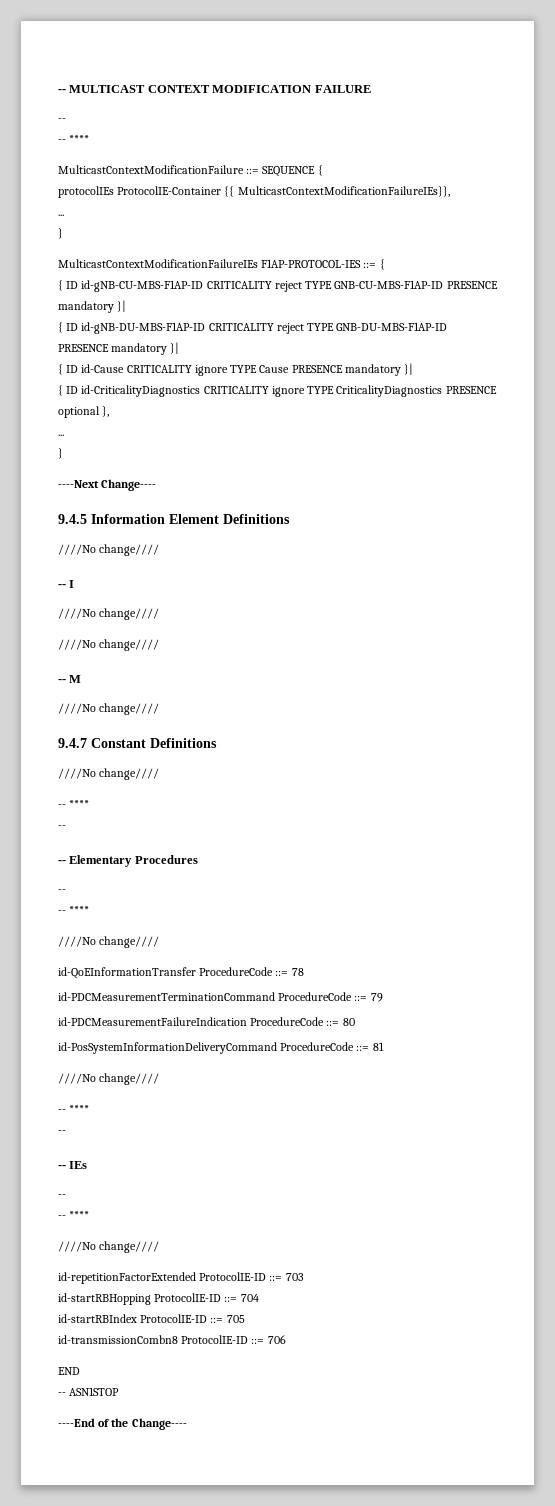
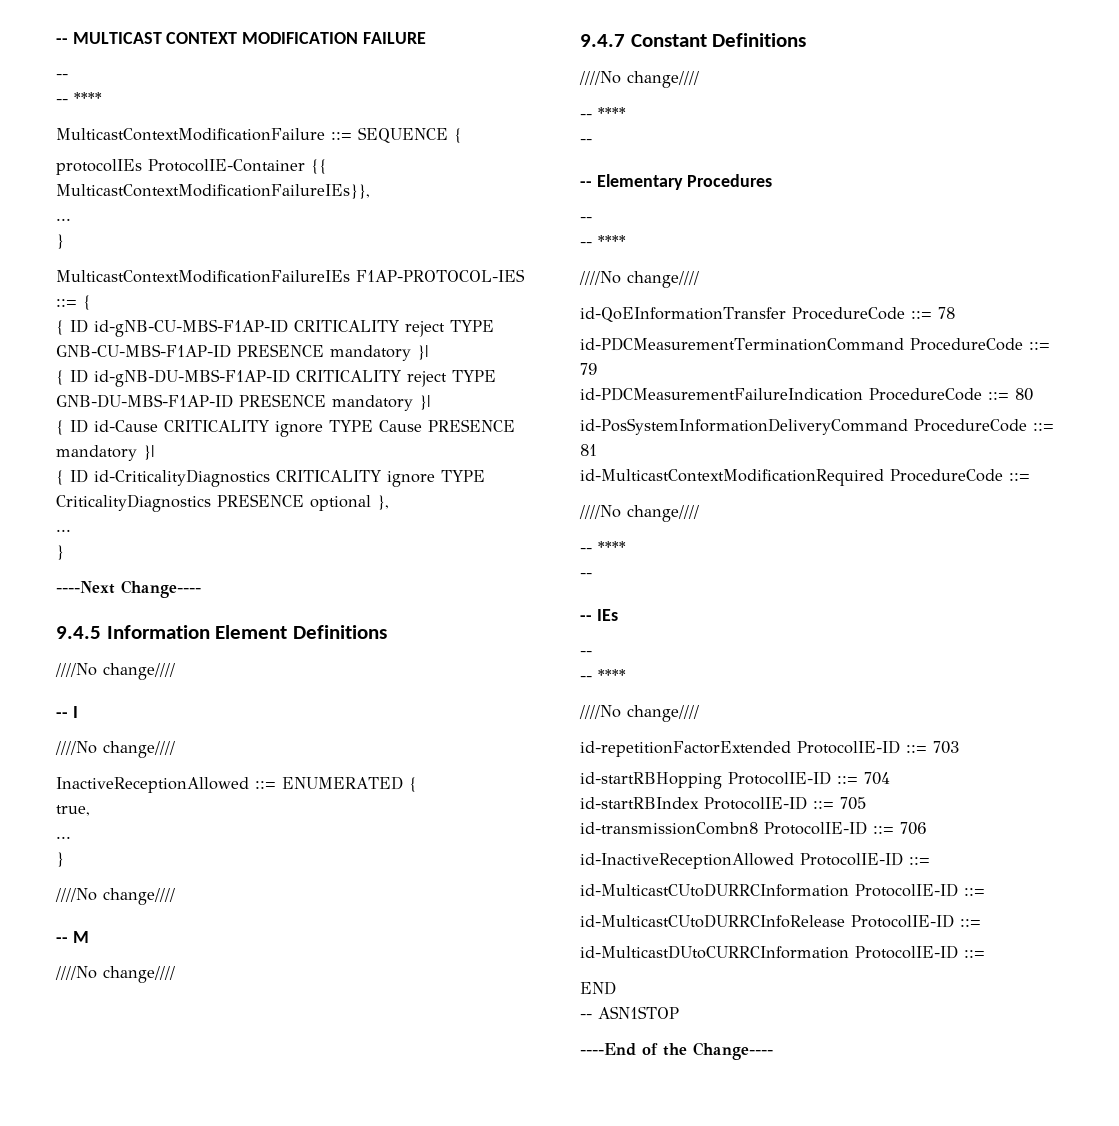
+ InactiveReceptionAllowed ::= ENUMERATED {
+ true,
+ ...
+ }
+ id-MulticastContextModificationRequired ProcedureCode ::=
+ id-InactiveReceptionAllowed ProtocolIE-ID ::=
+ id-MulticastCUtoDURRCInformation ProtocolIE-ID ::=
+ id-MulticastCUtoDURRCInfoRelease ProtocolIE-ID ::=
+ id-MulticastDUtoCURRCInformation ProtocolIE-ID ::=

